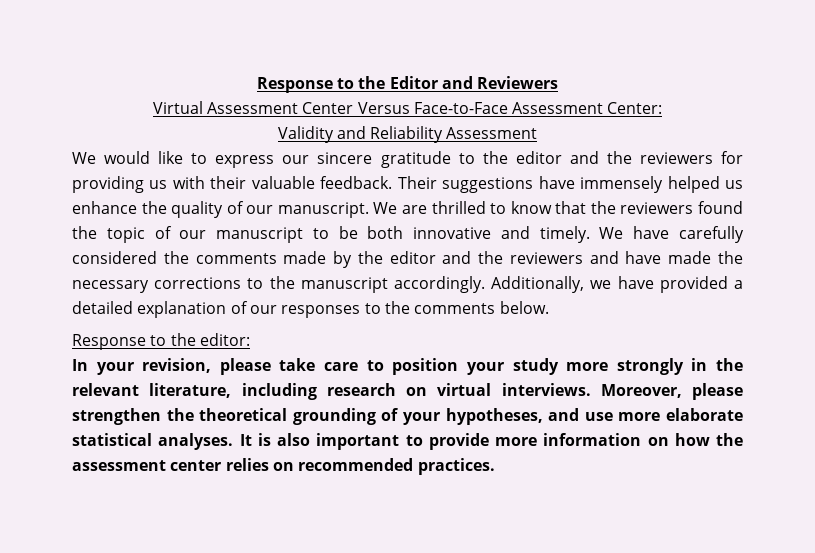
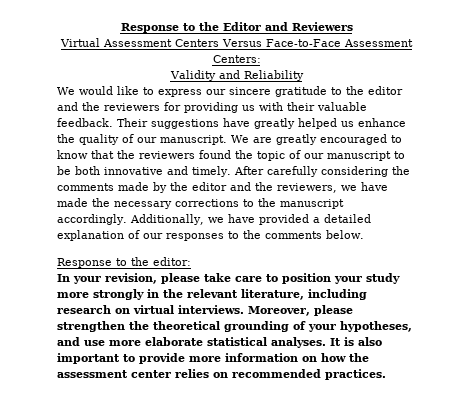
- Virtual Assessment Center Versus Face-to-Face Assessment Center:
+ Virtual Assessment Centers Versus Face-to-Face Assessment Centers:
- Validity and Reliability Assessment
+ Validity and Reliability
- Their suggestions have immensely helped us enhance the quality of our manuscript.
+ Their suggestions have greatly helped us enhance the quality of our manuscript.
- We are thrilled to know that the reviewers found the topic of our manuscript to be both innovative and timely.
+ We are greatly encouraged to know that the reviewers found the topic of our manuscript to be both innovative and timely.
- We have carefully considered the comments made by the editor and the reviewers and have made the necessary corrections to the manuscript accordingly.
+ After carefully considering the comments made by the editor and the reviewers, we have made the necessary corrections to the manuscript accordingly.

